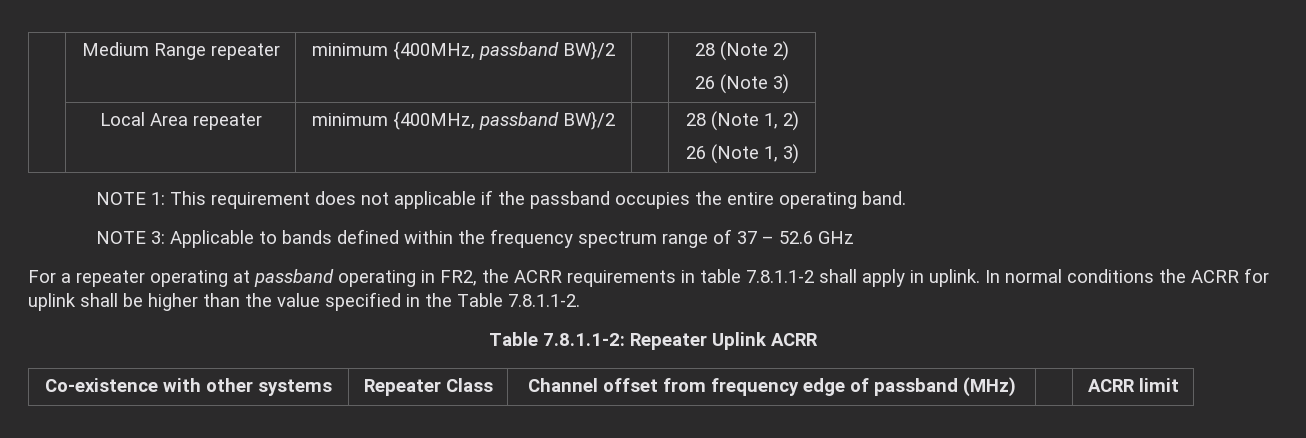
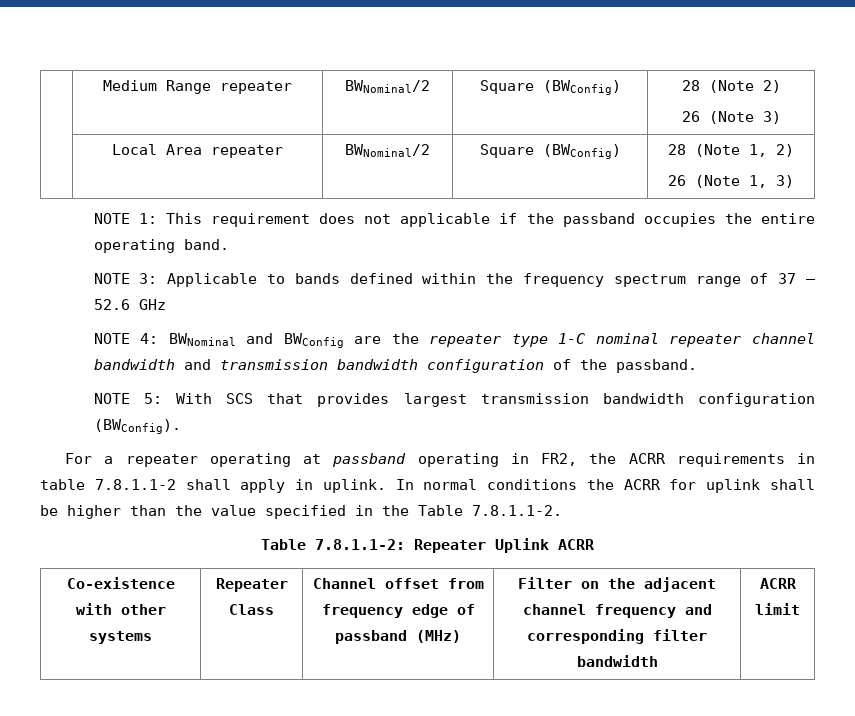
- | Medium Range repeater | minimum {400MHz, passband BW}/2 | | 28 (Note 2)
+ | Medium Range repeater | BWNominal/2 | Square (BWConfig) | 28 (Note 2)
- | Local Area repeater | minimum {400MHz, passband BW}/2 | | 28 (Note 1, 2)
+ | Local Area repeater | BWNominal/2 | Square (BWConfig) | 28 (Note 1, 2)
+ NOTE 4: BWNominal and BWConfig are the repeater type 1-C nominal repeater channel bandwidth and transmission bandwidth configuration of the passband.
+ NOTE 5: With SCS that provides largest transmission bandwidth configuration (BWConfig).
- Co-existence with other systems | Repeater Class | Channel offset from frequency edge of passband (MHz) | | ACRR limit
+ Co-existence with other systems | Repeater Class | Channel offset from frequency edge of passband (MHz) | Filter on the adjacent channel frequency and corresponding filter bandwidth | ACRR limit

